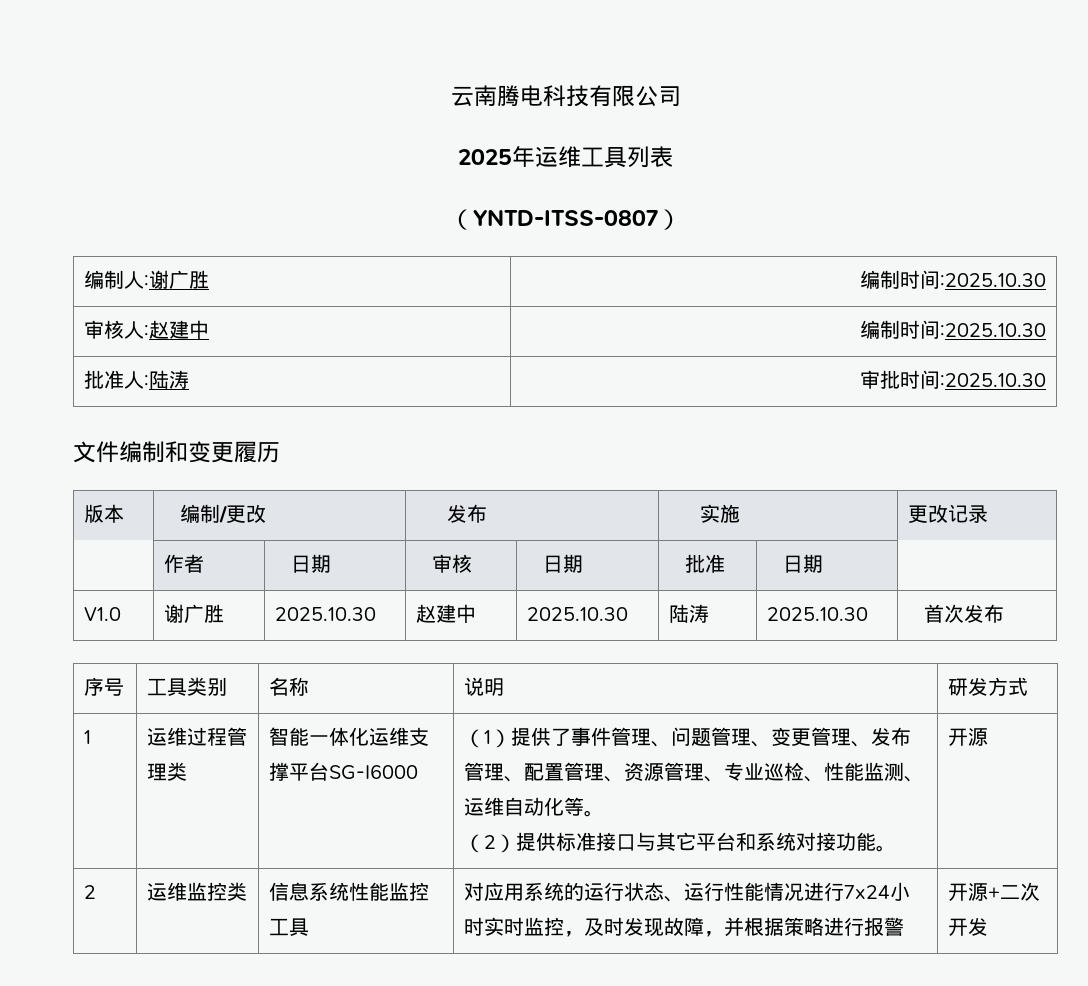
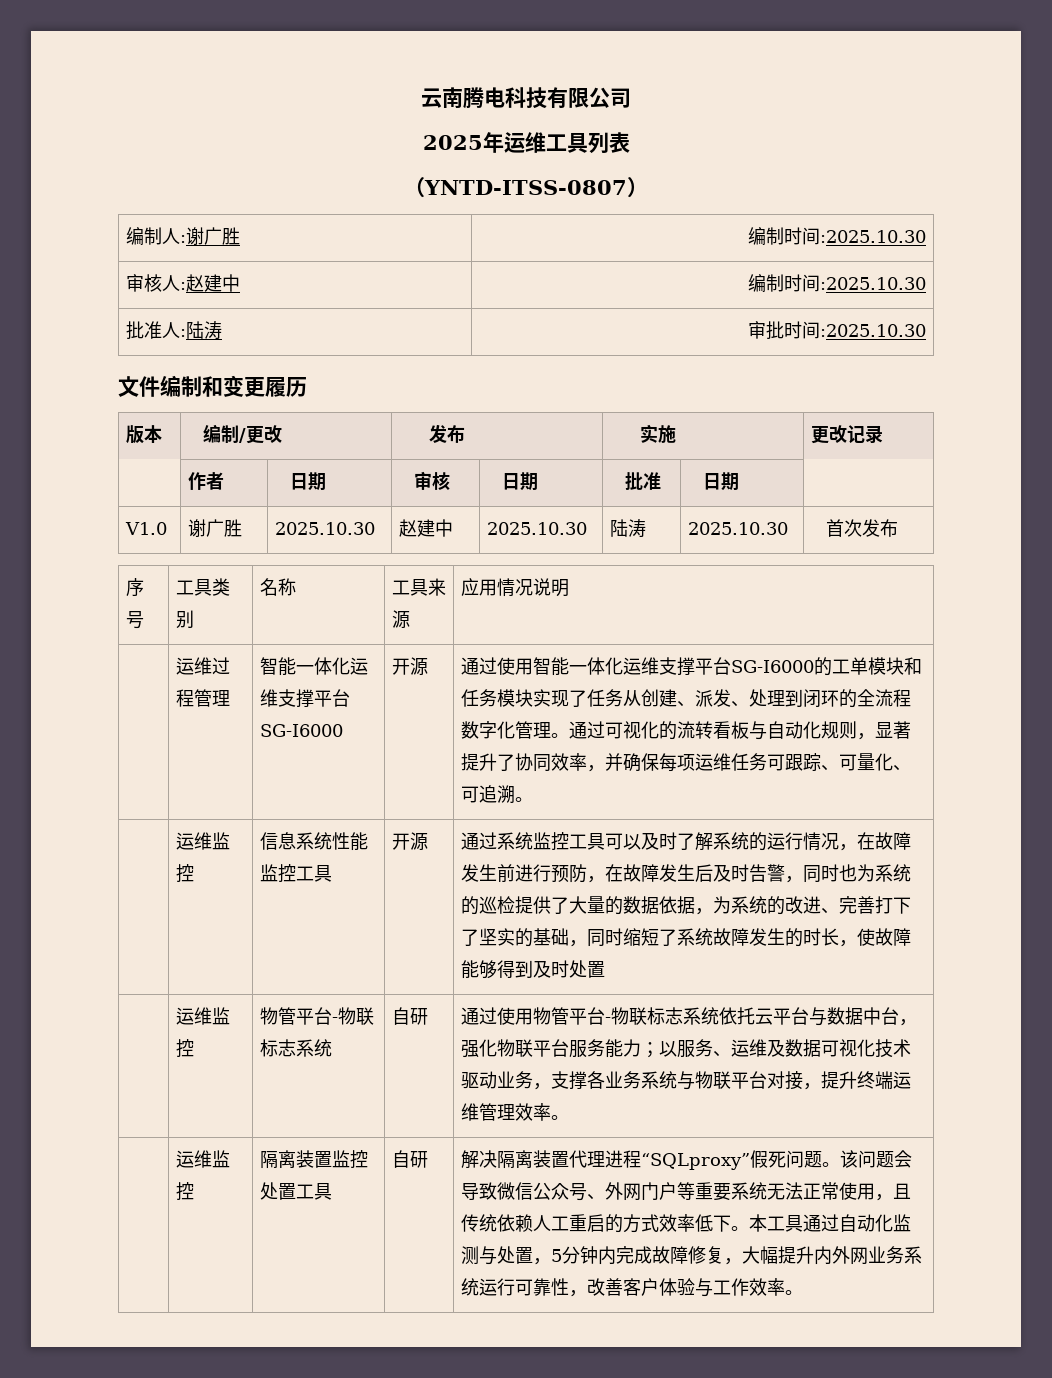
- 序号 | 工具类别 | 名称 | 说明 | 研发方式
- 1
+ 序号 | 工具类别 | 名称 | 工具来源 | 应用情况说明
- 运维过程管理类
+ 运维过程管理
- （1）提供了事件管理、问题管理、变更管理、发布管理、配置管理、资源管理、专业巡检、性能监测、运维自动化等。
- （2）提供标准接口与其它平台和系统对接功能。 | 开源
- 2 | 运维监控类 | 信息系统性能监控工具 | 对应用系统的运行状态、运行性能情况进行7x24小时实时监控，及时发现故障，并根据策略进行报警 | 开源+二次开发
+ 开源 | 通过使用智能一体化运维支撑平台SG-I6000的工单模块和任务模块实现了任务从创建、派发、处理到闭环的全流程数字化管理。通过可视化的流转看板与自动化规则，显著提升了协同效率，并确保每项运维任务可跟踪、可量化、可追溯。
+ | 运维监控 | 信息系统性能监控工具 | 开源 | 通过系统监控工具可以及时了解系统的运行情况，在故障发生前进行预防，在故障发生后及时告警，同时也为系统的巡检提供了大量的数据依据，为系统的改进、完善打下了坚实的基础，同时缩短了系统故障发生的时长，使故障能够得到及时处置
+ | 运维监控 | 物管平台-物联标志系统 | 自研 | 通过使用物管平台-物联标志系统依托云平台与数据中台，强化物联平台服务能力；以服务、运维及数据可视化技术驱动业务，支撑各业务系统与物联平台对接，提升终端运维管理效率。
+ | 运维监控 | 隔离装置监控处置工具 | 自研 | 解决隔离装置代理进程“SQLproxy”假死问题。该问题会导致微信公众号、外网门户等重要系统无法正常使用，且传统依赖人工重启的方式效率低下。本工具通过自动化监测与处置，5分钟内完成故障修复，大幅提升内外网业务系统运行可靠性，改善客户体验与工作效率。

